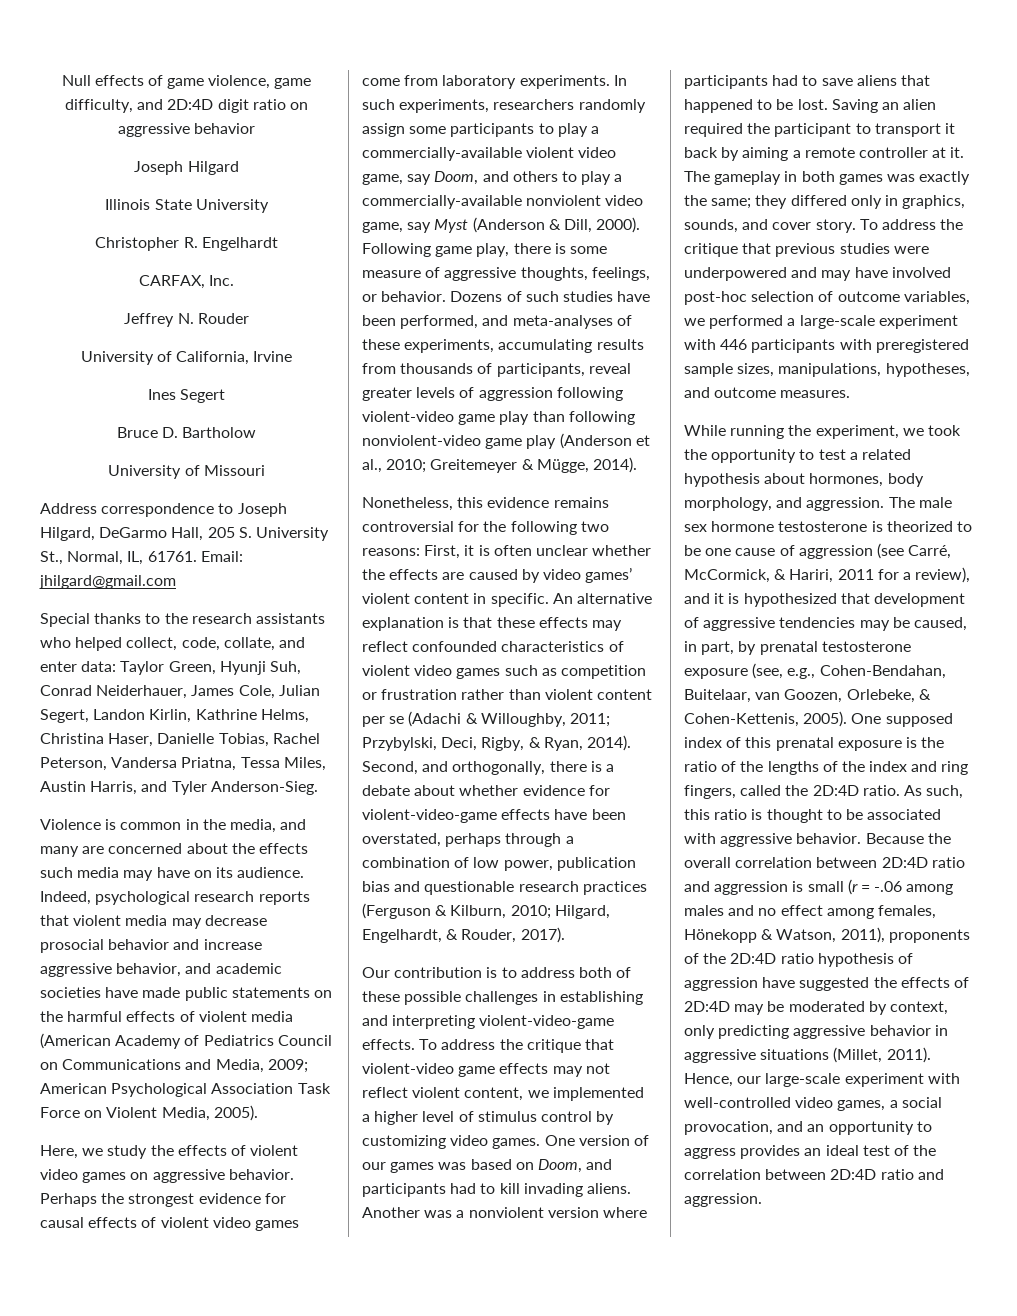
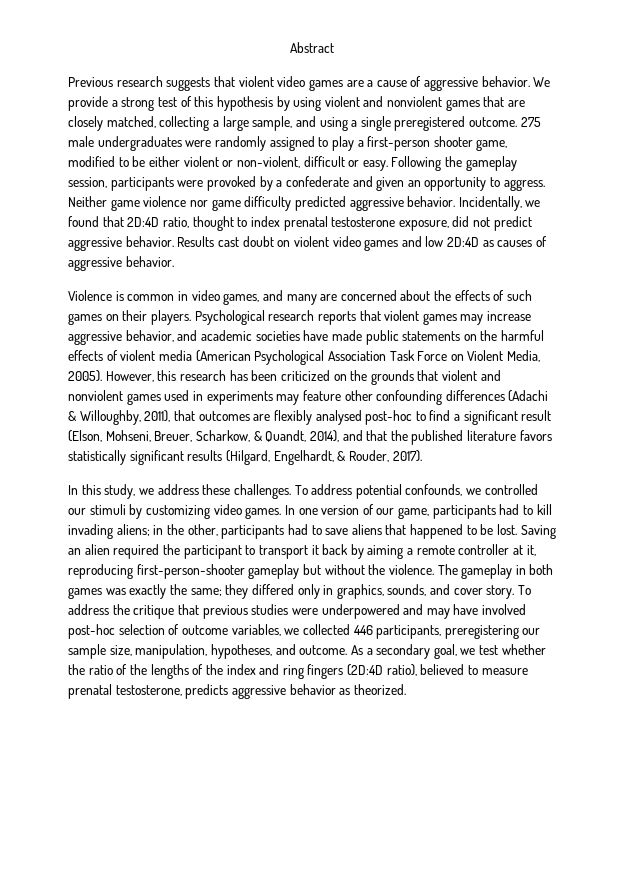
- Null effects of game violence, game difficulty, and 2D:4D digit ratio on aggressive behavior
- Joseph Hilgard
- Illinois State University
- Christopher R. Engelhardt
- CARFAX, Inc.
- Jeffrey N. Rouder
- University of California, Irvine
- Ines Segert
- Bruce D. Bartholow
- University of Missouri
- Address correspondence to Joseph Hilgard, DeGarmo Hall, 205 S. University St., Normal, IL, 61761. Email: jhilgard@gmail.com
- Special thanks to the research assistants who helped collect, code, collate, and enter data: Taylor Green, Hyunji Suh, Conrad Neiderhauer, James Cole, Julian Segert, Landon Kirlin, Kathrine Helms, Christina Haser, Danielle Tobias, Rachel Peterson, Vandersa Priatna, Tessa Miles, Austin Harris, and Tyler Anderson-Sieg.
+ Abstract
+ Previous research suggests that violent video games are a cause of aggressive behavior. We provide a strong test of this hypothesis by using violent and nonviolent games that are closely matched, collecting a large sample, and using a single preregistered outcome. 275 male undergraduates were randomly assigned to play a first-person shooter game, modified to be either violent or non-violent, difficult or easy. Following the gameplay session, participants were provoked by a confederate and given an opportunity to aggress. Neither game violence nor game difficulty predicted aggressive behavior. Incidentally, we found that 2D:4D ratio, thought to index prenatal testosterone exposure, did not predict aggressive behavior. Results cast doubt on violent video games and low 2D:4D as causes of aggressive behavior.
- Violence is common in the media, and many are concerned about the effects such media may have on its audience. Indeed, psychological research reports that violent media may decrease prosocial behavior and increase aggressive behavior, and academic societies have made public statements on the harmful effects of violent media (American Academy of Pediatrics Council on Communications and Media, 2009; American Psychological Association Task Force on Violent Media, 2005).
- Here, we study the effects of violent video games on aggressive behavior. Perhaps the strongest evidence for causal effects of violent video games come from laboratory experiments. In such experiments, researchers randomly assign some participants to play a commercially-available violent video game, say Doom, and others to play a commercially-available nonviolent video game, say Myst (Anderson & Dill, 2000). Following game play, there is some measure of aggressive thoughts, feelings, or behavior. Dozens of such studies have been performed, and meta-analyses of these experiments, accumulating results from thousands of participants, reveal greater levels of aggression following violent-video game play than following nonviolent-video game play (Anderson et al., 2010; Greitemeyer & Mügge, 2014).
- Nonetheless, this evidence remains controversial for the following two reasons: First, it is often unclear whether the effects are caused by video games’ violent content in specific. An alternative explanation is that these effects may reflect confounded characteristics of violent video games such as competition or frustration rather than violent content per se (Adachi & Willoughby, 2011; Przybylski, Deci, Rigby, & Ryan, 2014). Second, and orthogonally, there is a debate about whether evidence for violent-video-game effects have been overstated, perhaps through a combination of low power, publication bias and questionable research practices (Ferguson & Kilburn, 2010; Hilgard, Engelhardt, & Rouder, 2017).
- Our contribution is to address both of these possible challenges in establishing and interpreting violent-video-game effects. To address the critique that violent-video game effects may not reflect violent content, we implemented a higher level of stimulus control by customizing video games.
+ Violence is common in video games, and many are concerned about the effects of such games on their players. Psychological research reports that violent games may increase aggressive behavior, and academic societies have made public statements on the harmful effects of violent media (American Psychological Association Task Force on Violent Media, 2005). However, this research has been criticized on the grounds that violent and nonviolent games used in experiments may feature other confounding differences (Adachi & Willoughby, 2011), that outcomes are flexibly analysed post-hoc to find a significant result (Elson, Mohseni, Breuer, Scharkow, & Quandt, 2014), and that the published literature favors statistically significant results (Hilgard, Engelhardt, & Rouder, 2017).
+ In this study, we address these challenges. To address potential confounds, we controlled our stimuli by customizing video games.
- One version of our games was based on Doom, and participants had to kill invading aliens. Another was a nonviolent version where participants had to save aliens that happened to be lost.
+ In one version of our game, participants had to kill invading aliens; in the other, participants had to save aliens that happened to be lost.
- Saving an alien required the participant to transport it back by aiming a remote controller at it.
+ Saving an alien required the participant to transport it back by aiming a remote controller at it, reproducing first-person-shooter gameplay but without the violence.
- To address the critique that previous studies were underpowered and may have involved post-hoc selection of outcome variables, we performed a large-scale experiment with 446 participants with preregistered sample sizes, manipulations, hypotheses, and outcome measures.
- While running the experiment, we took the opportunity to test a related hypothesis about hormones, body morphology, and aggression. The male sex hormone testosterone is theorized to be one cause of aggression (see Carré, McCormick, & Hariri, 2011 for a review), and it is hypothesized that development of aggressive tendencies may be caused, in part, by prenatal testosterone exposure (see, e.g., Cohen-Bendahan, Buitelaar, van Goozen, Orlebeke, & Cohen-Kettenis, 2005). One supposed index of this prenatal exposure is the ratio of the lengths of the index and ring fingers, called the 2D:4D ratio. As such, this ratio is thought to be associated with aggressive behavior. Because the overall correlation between 2D:4D ratio and aggression is small (r = -.06 among males and no effect among females, Hönekopp & Watson, 2011), proponents of the 2D:4D ratio hypothesis of aggression have suggested the effects of 2D:4D may be moderated by context, only predicting aggressive behavior in aggressive situations (Millet, 2011). Hence, our large-scale experiment with well-controlled video games, a social provocation, and an opportunity to aggress provides an ideal test of the correlation between 2D:4D ratio and aggression.
+ To address the critique that previous studies were underpowered and may have involved post-hoc selection of outcome variables, we collected 446 participants, preregistering our sample size, manipulation, hypotheses, and outcome. As a secondary goal, we test whether the ratio of the lengths of the index and ring fingers (2D:4D ratio), believed to measure prenatal testosterone, predicts aggressive behavior as theorized.

